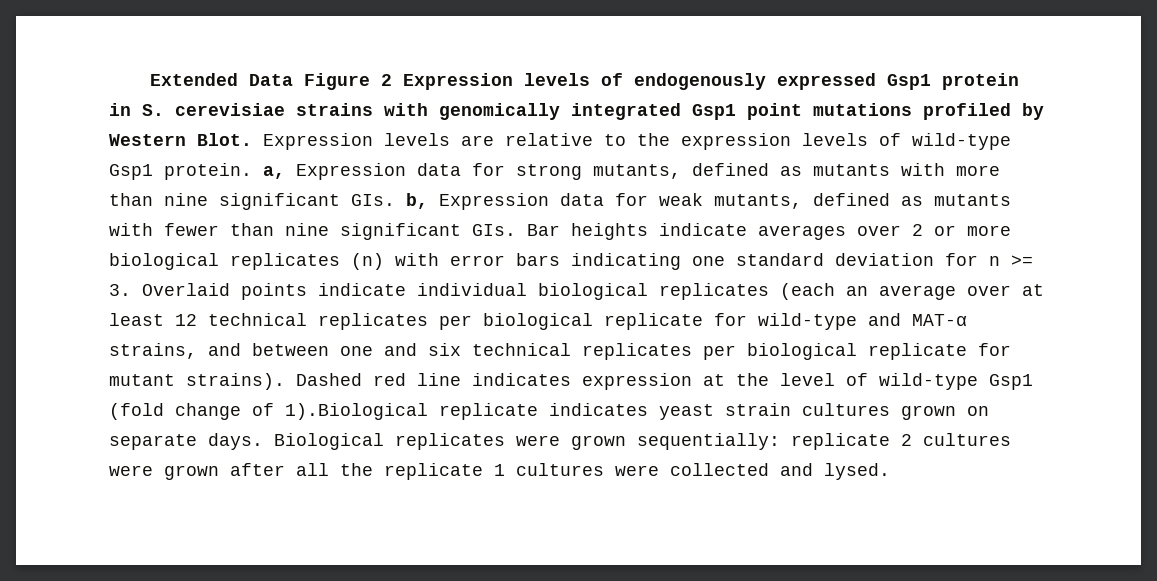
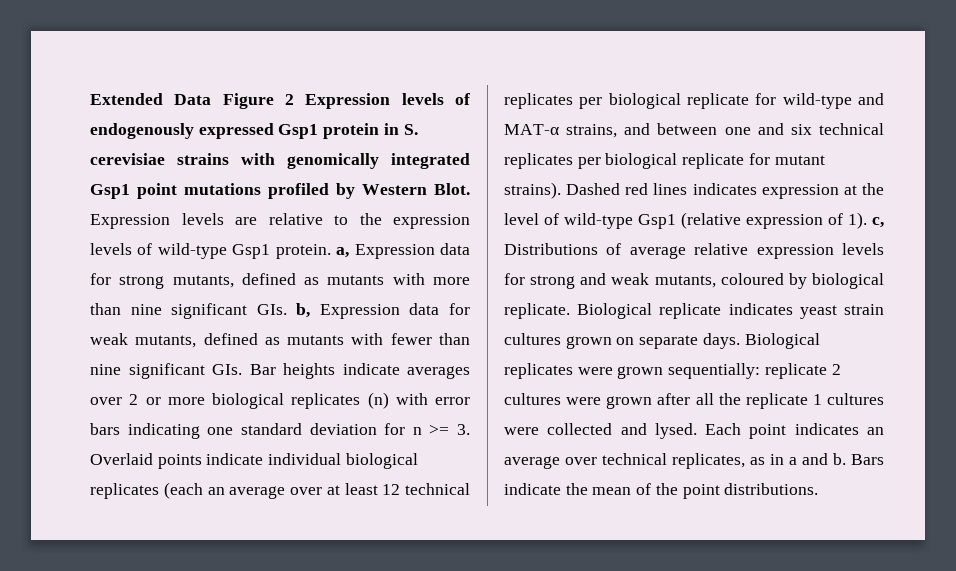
- Dashed red line indicates expression at the level of wild-type Gsp1 (fold change of 1).Biological replicate indicates yeast strain cultures grown on separate days.
+ Dashed red lines indicates expression at the level of wild-type Gsp1 (relative expression of 1). c, Distributions of average relative expression levels for strong and weak mutants, coloured by biological replicate. Biological replicate indicates yeast strain cultures grown on separate days.
+ Each point indicates an average over technical replicates, as in a and b. Bars indicate the mean of the point distributions.

